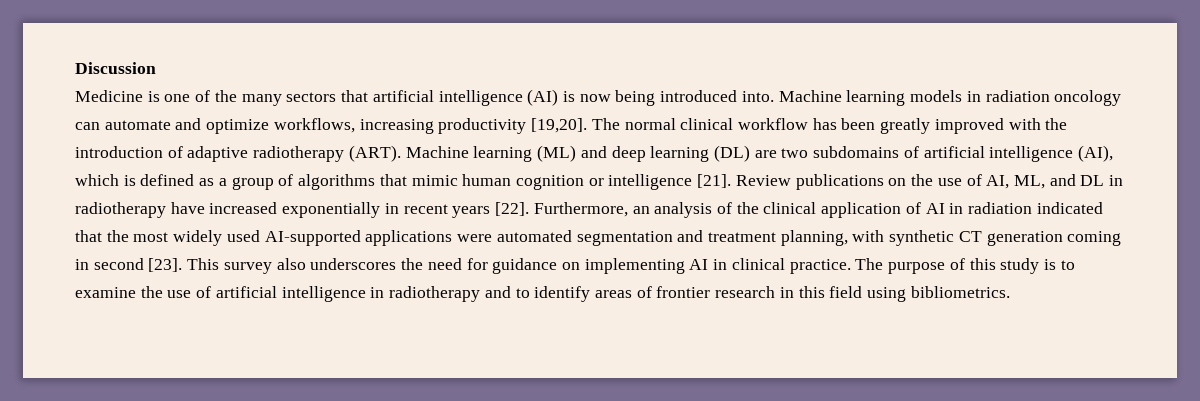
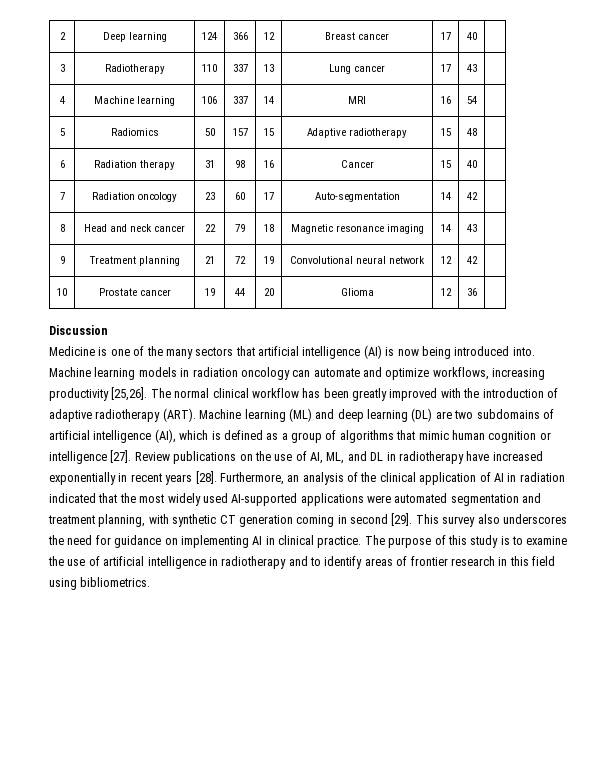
+ 2 | Deep learning | 124 | 366 | 12 | Breast cancer | 17 | 40 |
+ 3 | Radiotherapy | 110 | 337 | 13 | Lung cancer | 17 | 43 |
+ 4 | Machine learning | 106 | 337 | 14 | MRI | 16 | 54 |
+ 5 | Radiomics | 50 | 157 | 15 | Adaptive radiotherapy | 15 | 48 |
+ 6 | Radiation therapy | 31 | 98 | 16 | Cancer | 15 | 40 |
+ 7 | Radiation oncology | 23 | 60 | 17 | Auto-segmentation | 14 | 42 |
+ 8 | Head and neck cancer | 22 | 79 | 18 | Magnetic resonance imaging | 14 | 43 |
+ 9 | Treatment planning | 21 | 72 | 19 | Convolutional neural network | 12 | 42 |
+ 10 | Prostate cancer | 19 | 44 | 20 | Glioma | 12 | 36 |
- Machine learning models in radiation oncology can automate and optimize workflows, increasing productivity [19,20].
+ Machine learning models in radiation oncology can automate and optimize workflows, increasing productivity [25,26].
- Machine learning (ML) and deep learning (DL) are two subdomains of artificial intelligence (AI), which is defined as a group of algorithms that mimic human cognition or intelligence [21].
+ Machine learning (ML) and deep learning (DL) are two subdomains of artificial intelligence (AI), which is defined as a group of algorithms that mimic human cognition or intelligence [27].
- Review publications on the use of AI, ML, and DL in radiotherapy have increased exponentially in recent years [22].
+ Review publications on the use of AI, ML, and DL in radiotherapy have increased exponentially in recent years [28].
- Furthermore, an analysis of the clinical application of AI in radiation indicated that the most widely used AI-supported applications were automated segmentation and treatment planning, with synthetic CT generation coming in second [23].
+ Furthermore, an analysis of the clinical application of AI in radiation indicated that the most widely used AI-supported applications were automated segmentation and treatment planning, with synthetic CT generation coming in second [29].

